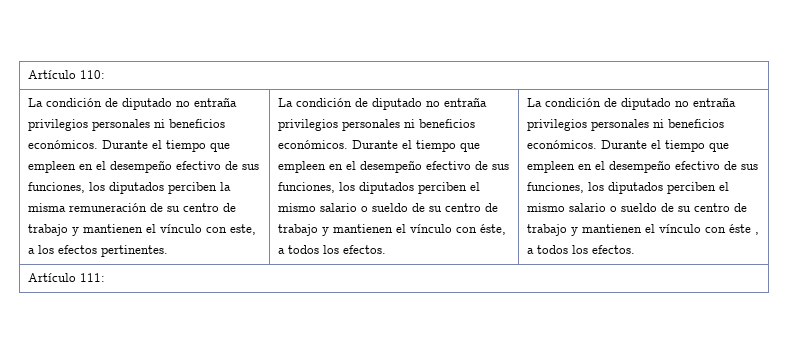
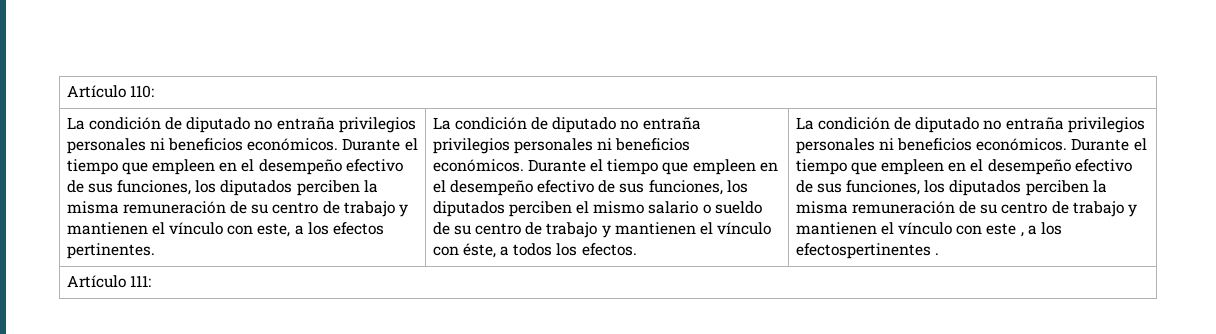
- Durante el tiempo que empleen en el desempeño efectivo de sus funciones, los diputados perciben el mismo salario o sueldo de su centro de trabajo y mantienen el vínculo con éste , a todos los efectos.
+ Durante el tiempo que empleen en el desempeño efectivo de sus funciones, los diputados perciben la misma remuneración de su centro de trabajo y mantienen el vínculo con este , a los efectospertinentes .

